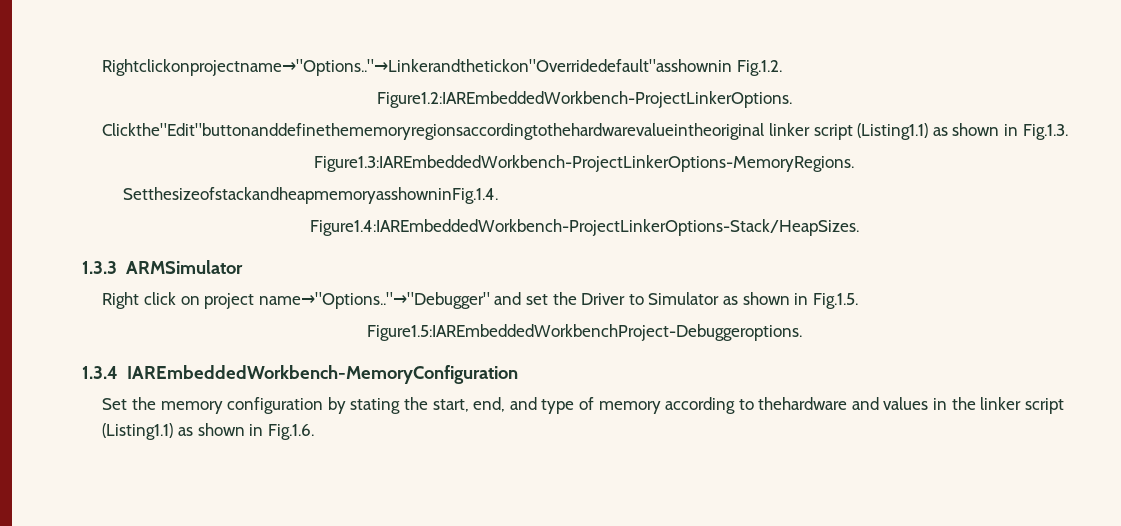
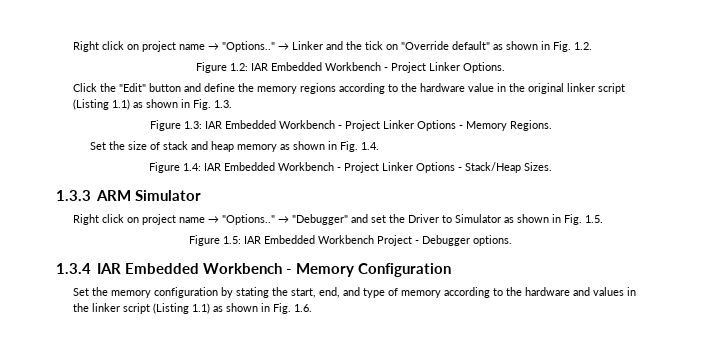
- Rightclickonprojectname→"Options.."→Linkerandthetickon"Overridedefault"asshownin Fig.1.2.
- Figure1.2:IAREmbeddedWorkbench-ProjectLinkerOptions.
- Clickthe"Edit"buttonanddefinethememoryregionsaccordingtothehardwarevalueintheoriginal linker script (Listing1.1) as shown in Fig.1.3.
- Figure1.3:IAREmbeddedWorkbench-ProjectLinkerOptions-MemoryRegions.
- SetthesizeofstackandheapmemoryasshowninFig.1.4.
- Figure1.4:IAREmbeddedWorkbench-ProjectLinkerOptions-Stack/HeapSizes.
+ Right click on project name → "Options.." → Linker and the tick on "Override default" as shown in Fig. 1.2.
+ Figure 1.2: IAR Embedded Workbench - Project Linker Options.
+ Click the "Edit" button and define the memory regions according to the hardware value in the original linker script (Listing 1.1) as shown in Fig. 1.3.
+ Figure 1.3: IAR Embedded Workbench - Project Linker Options - Memory Regions.
+ Set the size of stack and heap memory as shown in Fig. 1.4.
+ Figure 1.4: IAR Embedded Workbench - Project Linker Options - Stack/Heap Sizes.
- 1.3.3 ARMSimulator
- Right click on project name→"Options.."→"Debugger" and set the Driver to Simulator as shown in Fig.1.5.
- Figure1.5:IAREmbeddedWorkbenchProject-Debuggeroptions.
- 1.3.4 IAREmbeddedWorkbench-MemoryConfiguration
+ 1.3.3 ARM Simulator
+ Right click on project name → "Options.." → "Debugger" and set the Driver to Simulator as shown in Fig. 1.5.
+ Figure 1.5: IAR Embedded Workbench Project - Debugger options.
+ 1.3.4 IAR Embedded Workbench - Memory Configuration
- Set the memory configuration by stating the start, end, and type of memory according to thehardware and values in the linker script (Listing1.1) as shown in Fig.1.6.
+ Set the memory configuration by stating the start, end, and type of memory according to the hardware and values in the linker script (Listing 1.1) as shown in Fig. 1.6.

